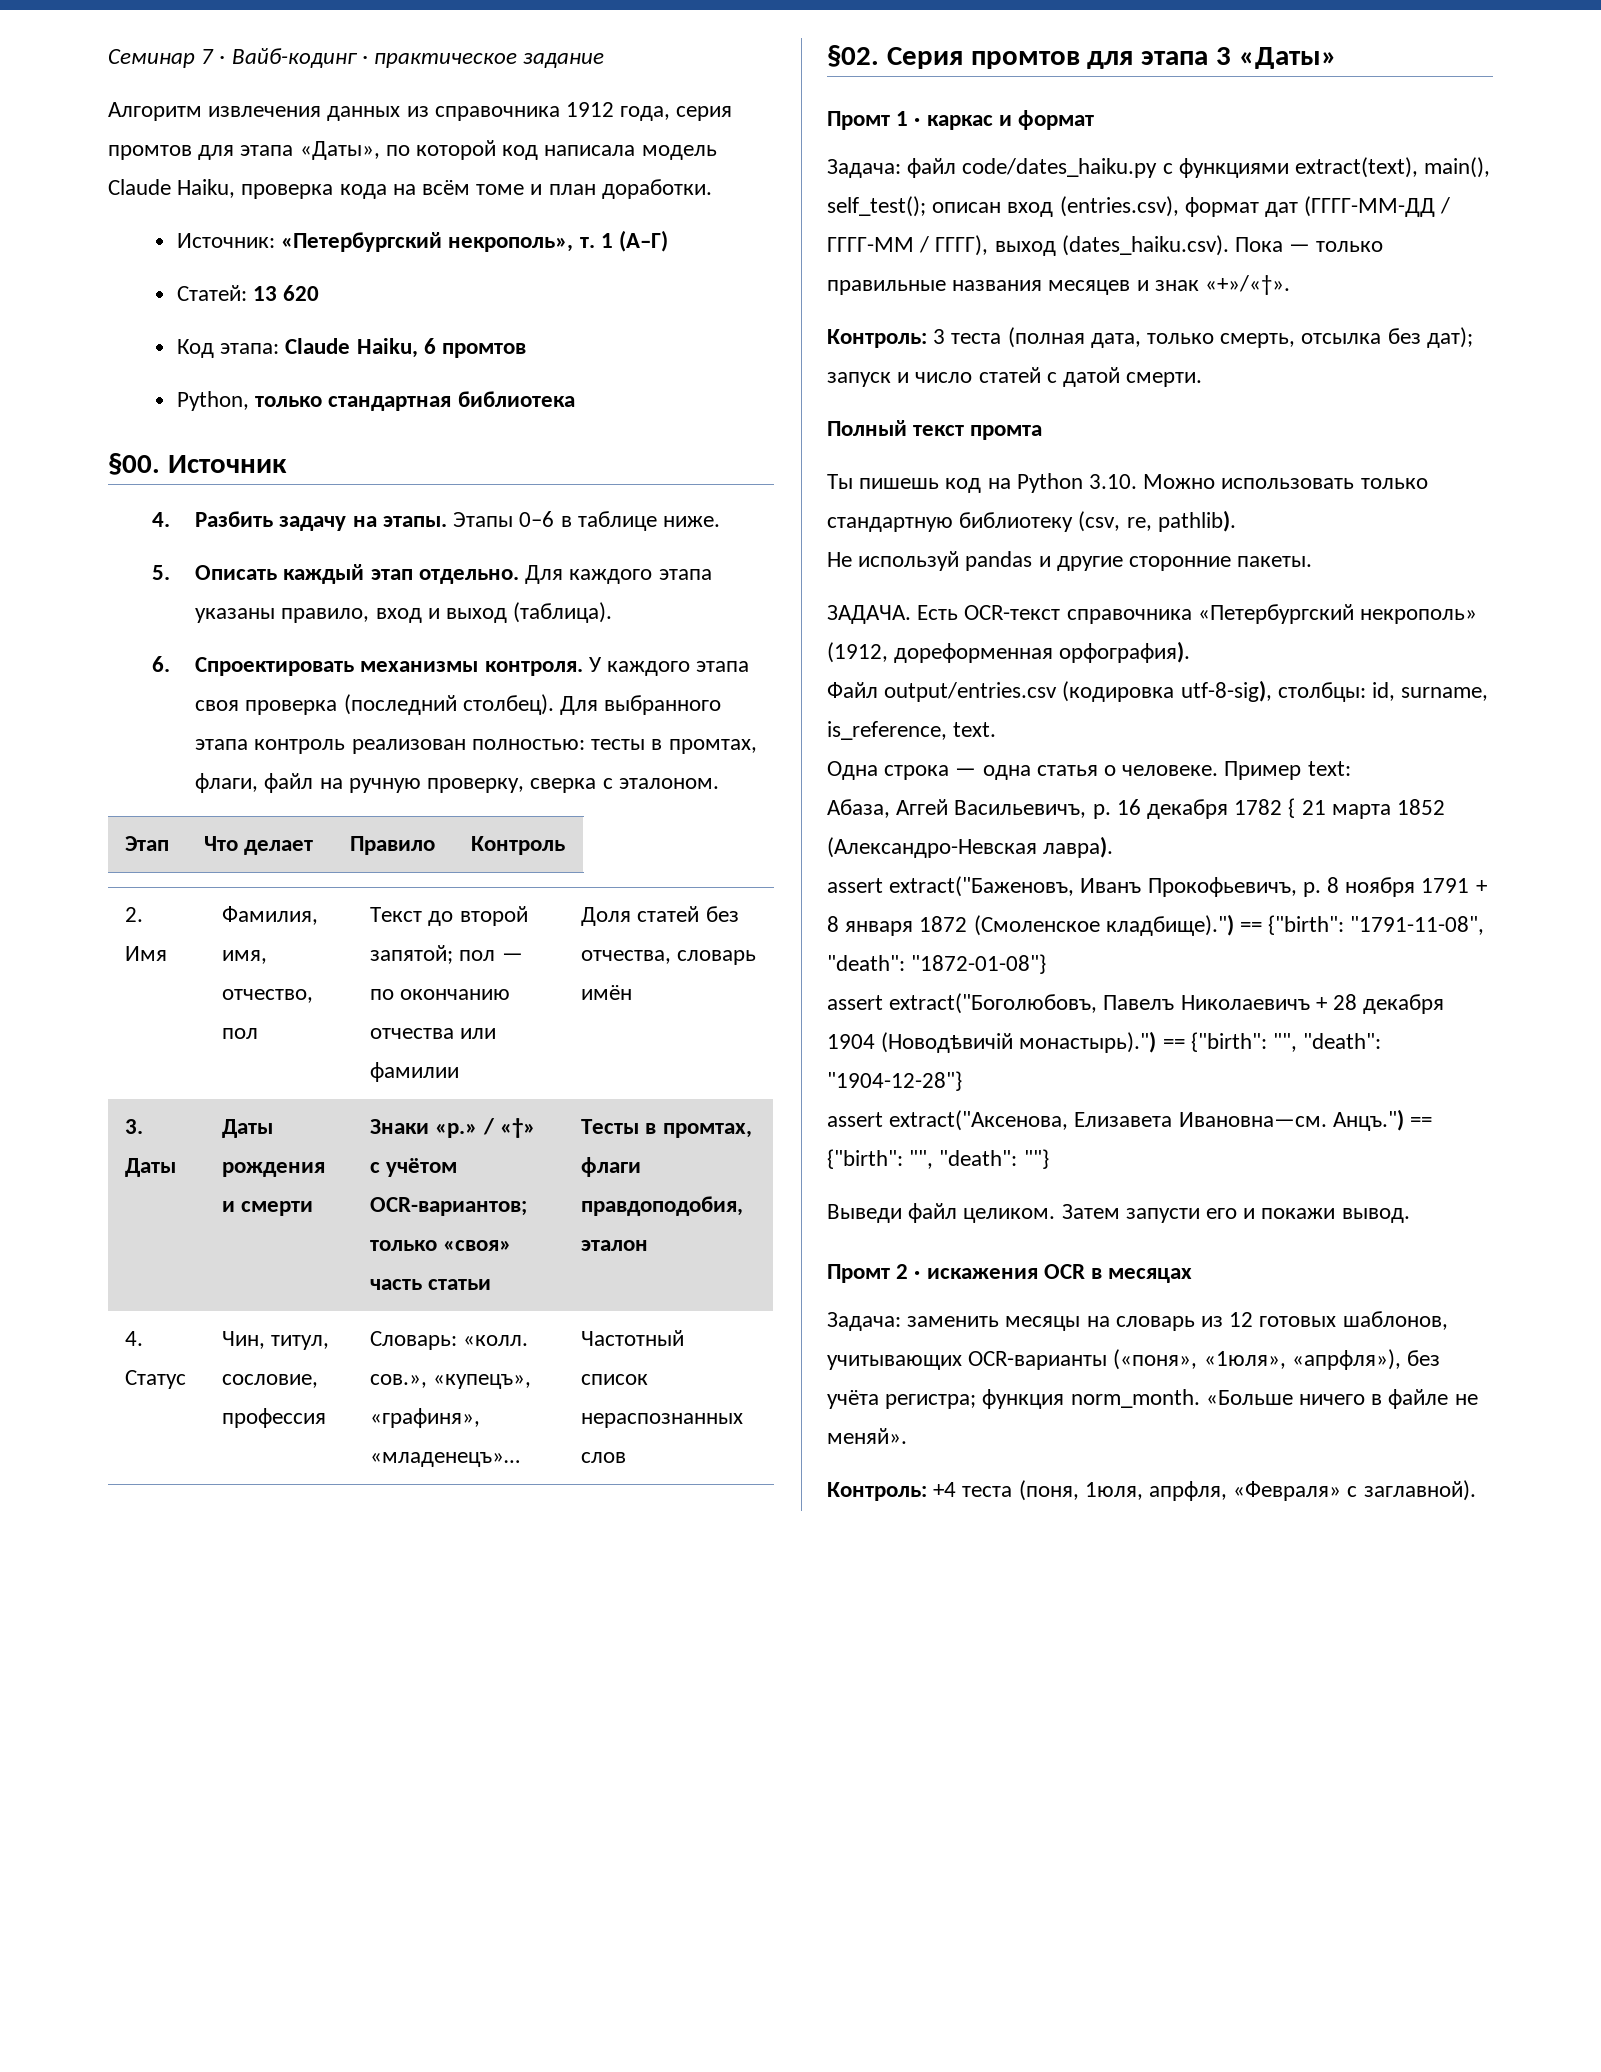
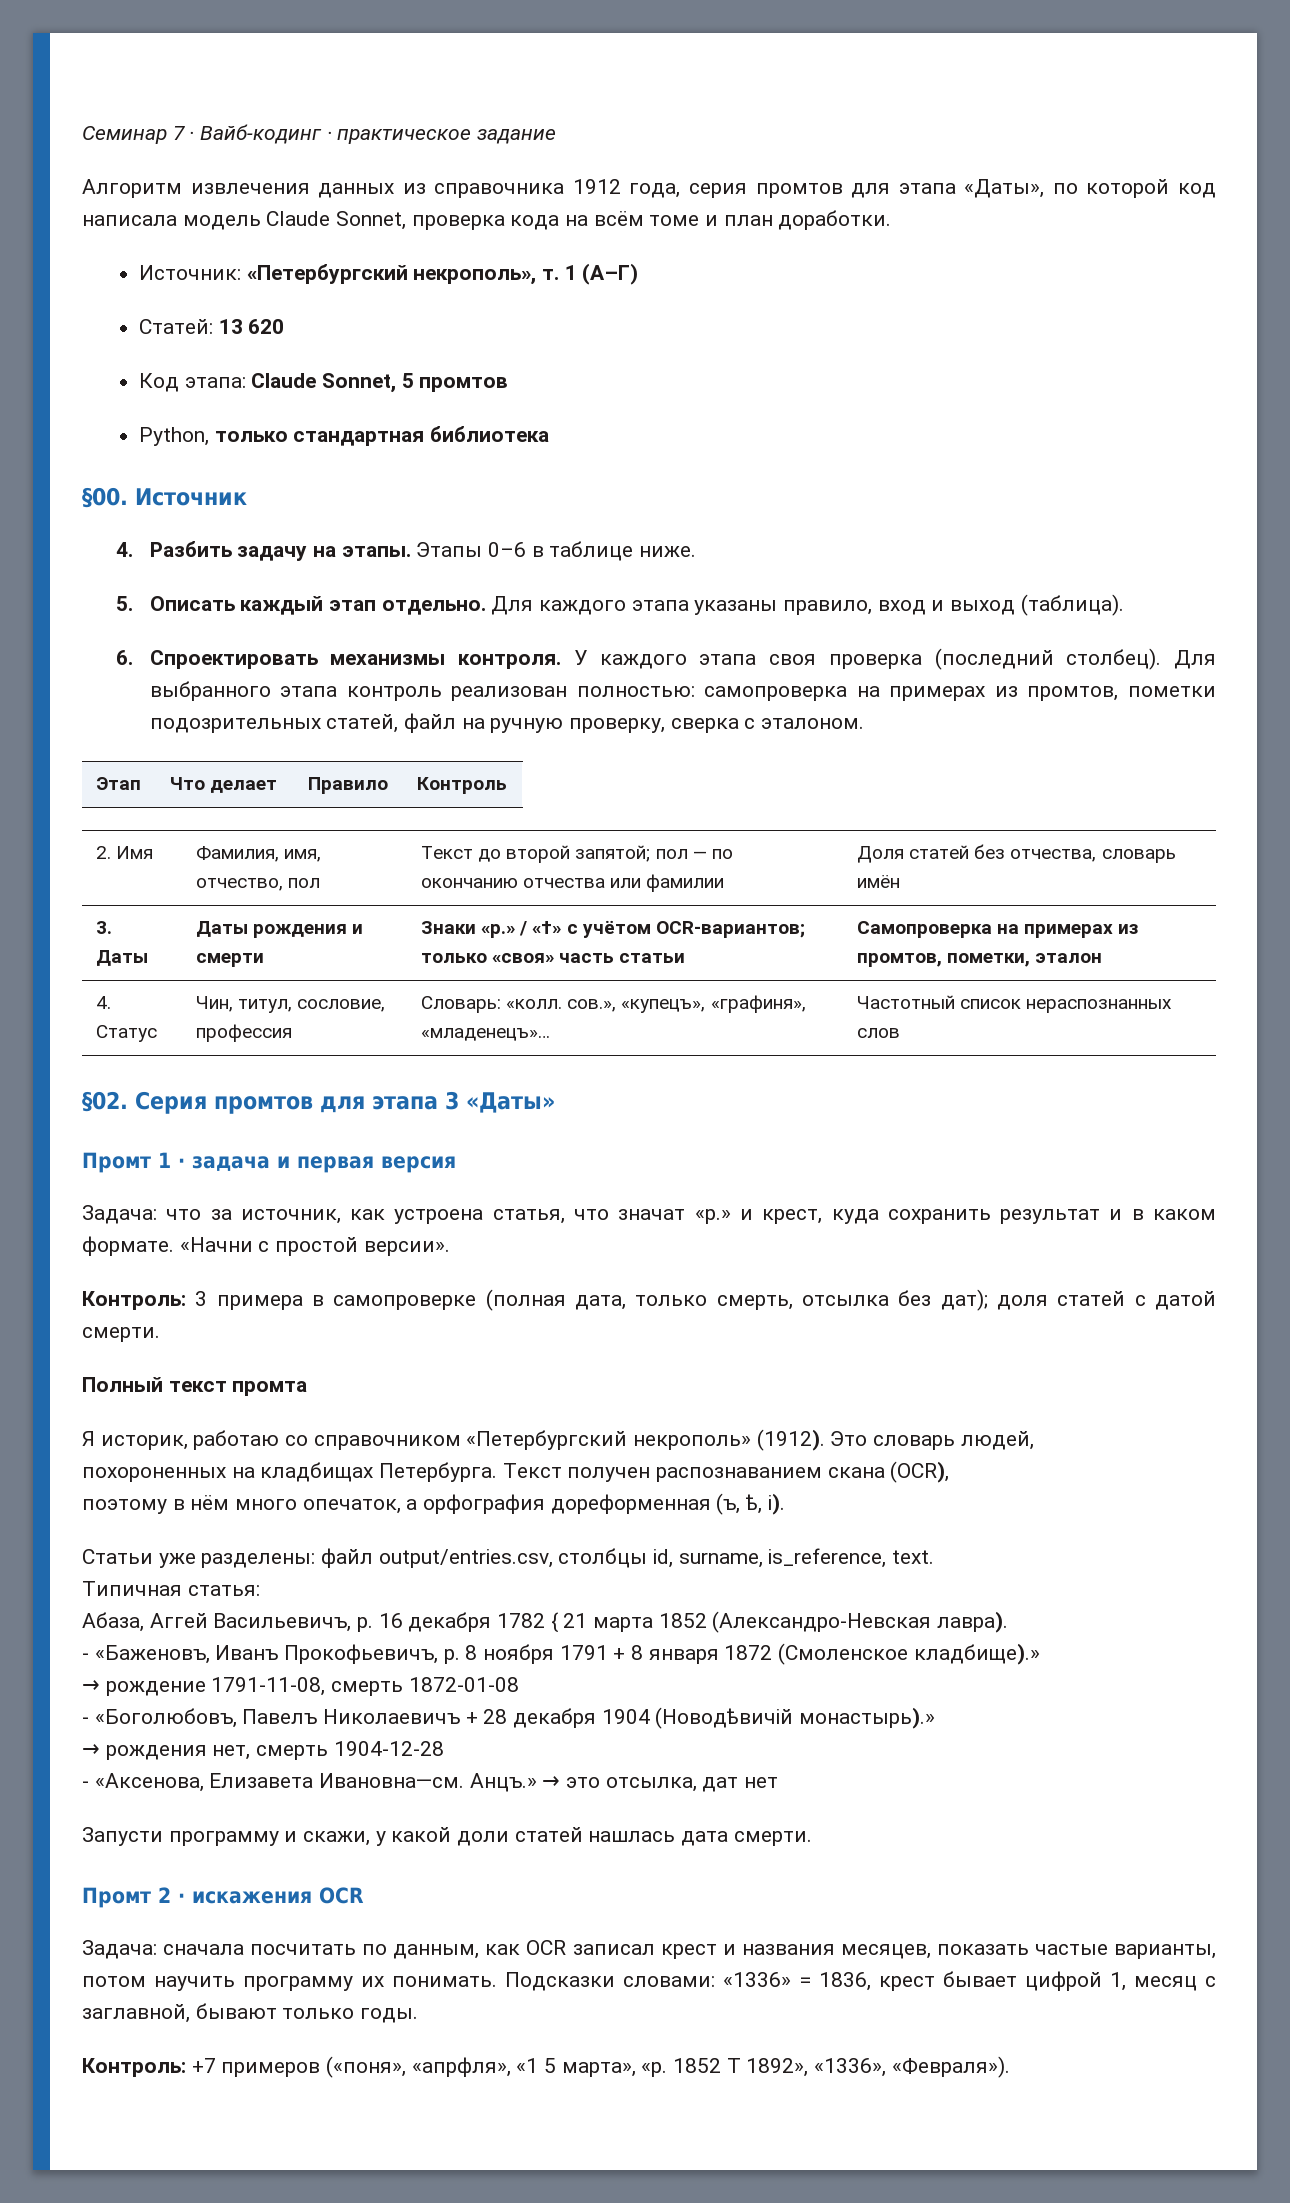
- Алгоритм извлечения данных из справочника 1912 года, серия промтов для этапа «Даты», по которой код написала модель Claude Haiku, проверка кода на всём томе и план доработки.
+ Алгоритм извлечения данных из справочника 1912 года, серия промтов для этапа «Даты», по которой код написала модель Claude Sonnet, проверка кода на всём томе и план доработки.
- Код этапа: Claude Haiku, 6 промтов
+ Код этапа: Claude Sonnet, 5 промтов
- Для выбранного этапа контроль реализован полностью: тесты в промтах, флаги, файл на ручную проверку, сверка с эталоном.
+ Для выбранного этапа контроль реализован полностью: самопроверка на примерах из промтов, пометки подозрительных статей, файл на ручную проверку, сверка с эталоном.
- 3. Даты | Даты рождения и смерти | Знаки «р.» / «†» с учётом OCR-вариантов; только «своя» часть статьи | Тесты в промтах, флаги правдоподобия, эталон
+ 3. Даты | Даты рождения и смерти | Знаки «р.» / «†» с учётом OCR-вариантов; только «своя» часть статьи | Самопроверка на примерах из промтов, пометки, эталон
- Промт 1 · каркас и формат
- Задача: файл code/dates_haiku.py с функциями extract(text), main(), self_test(); описан вход (entries.csv), формат дат (ГГГГ-ММ-ДД / ГГГГ-ММ / ГГГГ), выход (dates_haiku.csv). Пока — только правильные названия месяцев и знак «+»/«†».
+ Промт 1 · задача и первая версия
+ Задача: что за источник, как устроена статья, что значат «р.» и крест, куда сохранить результат и в каком формате. «Начни с простой версии».
- Контроль: 3 теста (полная дата, только смерть, отсылка без дат); запуск и число статей с датой смерти.
+ Контроль: 3 примера в самопроверке (полная дата, только смерть, отсылка без дат); доля статей с датой смерти.
- Ты пишешь код на Python 3.10. Можно использовать только стандартную библиотеку (csv, re, pathlib).
- Не используй pandas и другие сторонние пакеты.
- ЗАДАЧА. Есть OCR-текст справочника «Петербургский некрополь» (1912, дореформенная орфография).
- Файл output/entries.csv (кодировка utf-8-sig), столбцы: id, surname, is_reference, text.
- Одна строка — одна статья о человеке. Пример text:
+ Я историк, работаю со справочником «Петербургский некрополь» (1912). Это словарь людей,
+ похороненных на кладбищах Петербурга. Текст получен распознаванием скана (OCR),
+ поэтому в нём много опечаток, а орфография дореформенная (ъ, ѣ, і).
+ Статьи уже разделены: файл output/entries.csv, столбцы id, surname, is_reference, text.
+ Типичная статья:
- assert extract("Баженовъ, Иванъ Прокофьевичъ, р.
+ - «Баженовъ, Иванъ Прокофьевичъ, р.
- 8 ноября 1791 + 8 января 1872 (Смоленское кладбище).") == {"birth": "1791-11-08", "death": "1872-01-08"}
- assert extract("Боголюбовъ, Павелъ Николаевичъ + 28 декабря 1904 (Новодѣвичій монастырь).") == {"birth": "", "death": "1904-12-28"}
- assert extract("Аксенова, Елизавета Ивановна—см. Анцъ.") == {"birth": "", "death": ""}
- Выведи файл целиком. Затем запусти его и покажи вывод.
+ 8 ноября 1791 + 8 января 1872 (Смоленское кладбище).»
+ → рождение 1791-11-08, смерть 1872-01-08
+ - «Боголюбовъ, Павелъ Николаевичъ + 28 декабря 1904 (Новодѣвичій монастырь).»
+ → рождения нет, смерть 1904-12-28
+ - «Аксенова, Елизавета Ивановна—см. Анцъ.» → это отсылка, дат нет
+ Запусти программу и скажи, у какой доли статей нашлась дата смерти.
- Промт 2 · искажения OCR в месяцах
- Задача: заменить месяцы на словарь из 12 готовых шаблонов, учитывающих OCR-варианты («поня», «1юля», «апрфля»), без учёта регистра; функция norm_month. «Больше ничего в файле не меняй».
- Контроль: +4 теста (поня, 1юля, апрфля, «Февраля» с заглавной).
+ Промт 2 · искажения OCR
+ Задача: сначала посчитать по данным, как OCR записал крест и названия месяцев, показать частые варианты, потом научить программу их понимать. Подсказки словами: «1336» = 1836, крест бывает цифрой 1, месяц с заглавной, бывают только годы.
+ Контроль: +7 примеров («поня», «апрфля», «1 5 марта», «р. 1852 Т 1892», «1336», «Февраля»).

